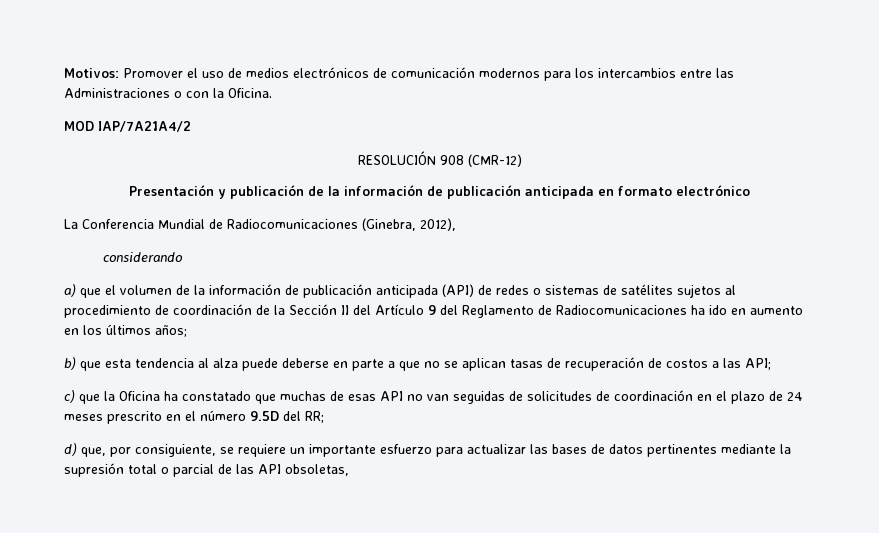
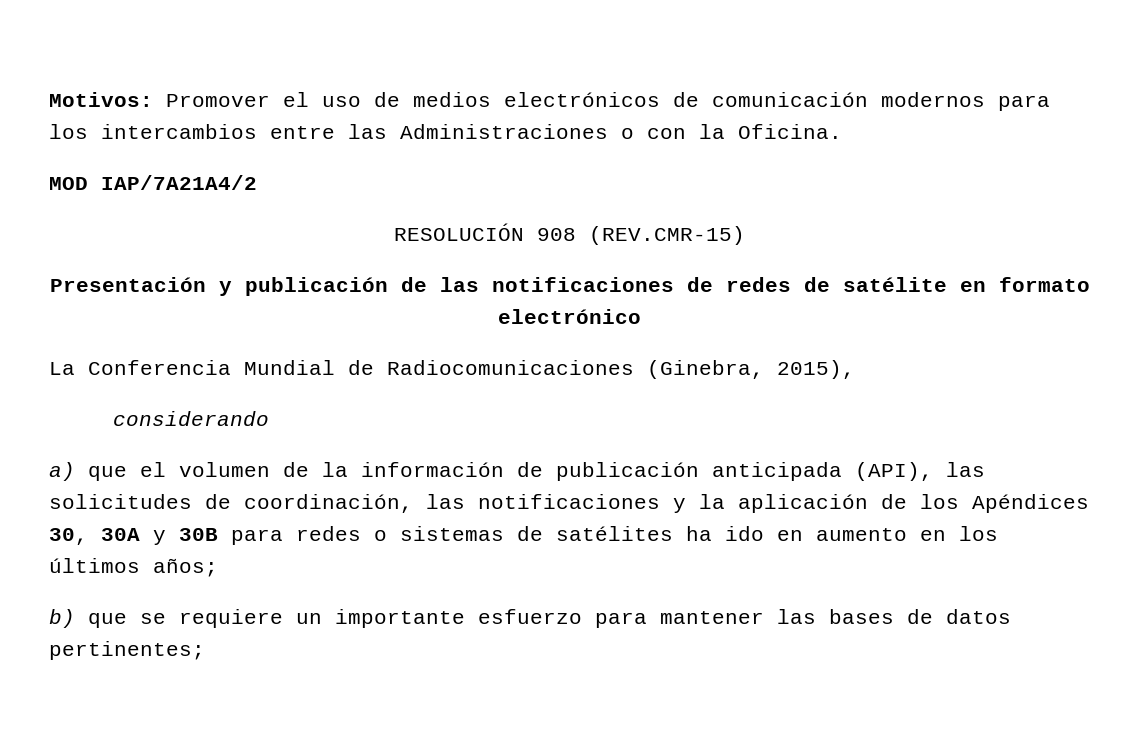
- RESOLUCIÓN 908 (CMR-12)
+ RESOLUCIÓN 908 (REV.CMR-15)
- Presentación y publicación de la información de publicación anticipada en formato electrónico
+ Presentación y publicación de las notificaciones de redes de satélite en formato electrónico
- La Conferencia Mundial de Radiocomunicaciones (Ginebra, 2012),
+ La Conferencia Mundial de Radiocomunicaciones (Ginebra, 2015),
- a) que el volumen de la información de publicación anticipada (API) de redes o sistemas de satélites sujetos al procedimiento de coordinación de la Sección II del Artículo 9 del Reglamento de Radiocomunicaciones ha ido en aumento en los últimos años;
+ a) que el volumen de la información de publicación anticipada (API), las solicitudes de coordinación, las notificaciones y la aplicación de los Apéndices 30, 30A y 30B para redes o sistemas de satélites ha ido en aumento en los últimos años;
- b) que esta tendencia al alza puede deberse en parte a que no se aplican tasas de recuperación de costos a las API;
- c) que la Oficina ha constatado que muchas de esas API no van seguidas de solicitudes de coordinación en el plazo de 24 meses prescrito en el número 9.5D del RR;
- d) que, por consiguiente, se requiere un importante esfuerzo para actualizar las bases de datos pertinentes mediante la supresión total o parcial de las API obsoletas,
+ b) que se requiere un importante esfuerzo para mantener las bases de datos pertinentes;

